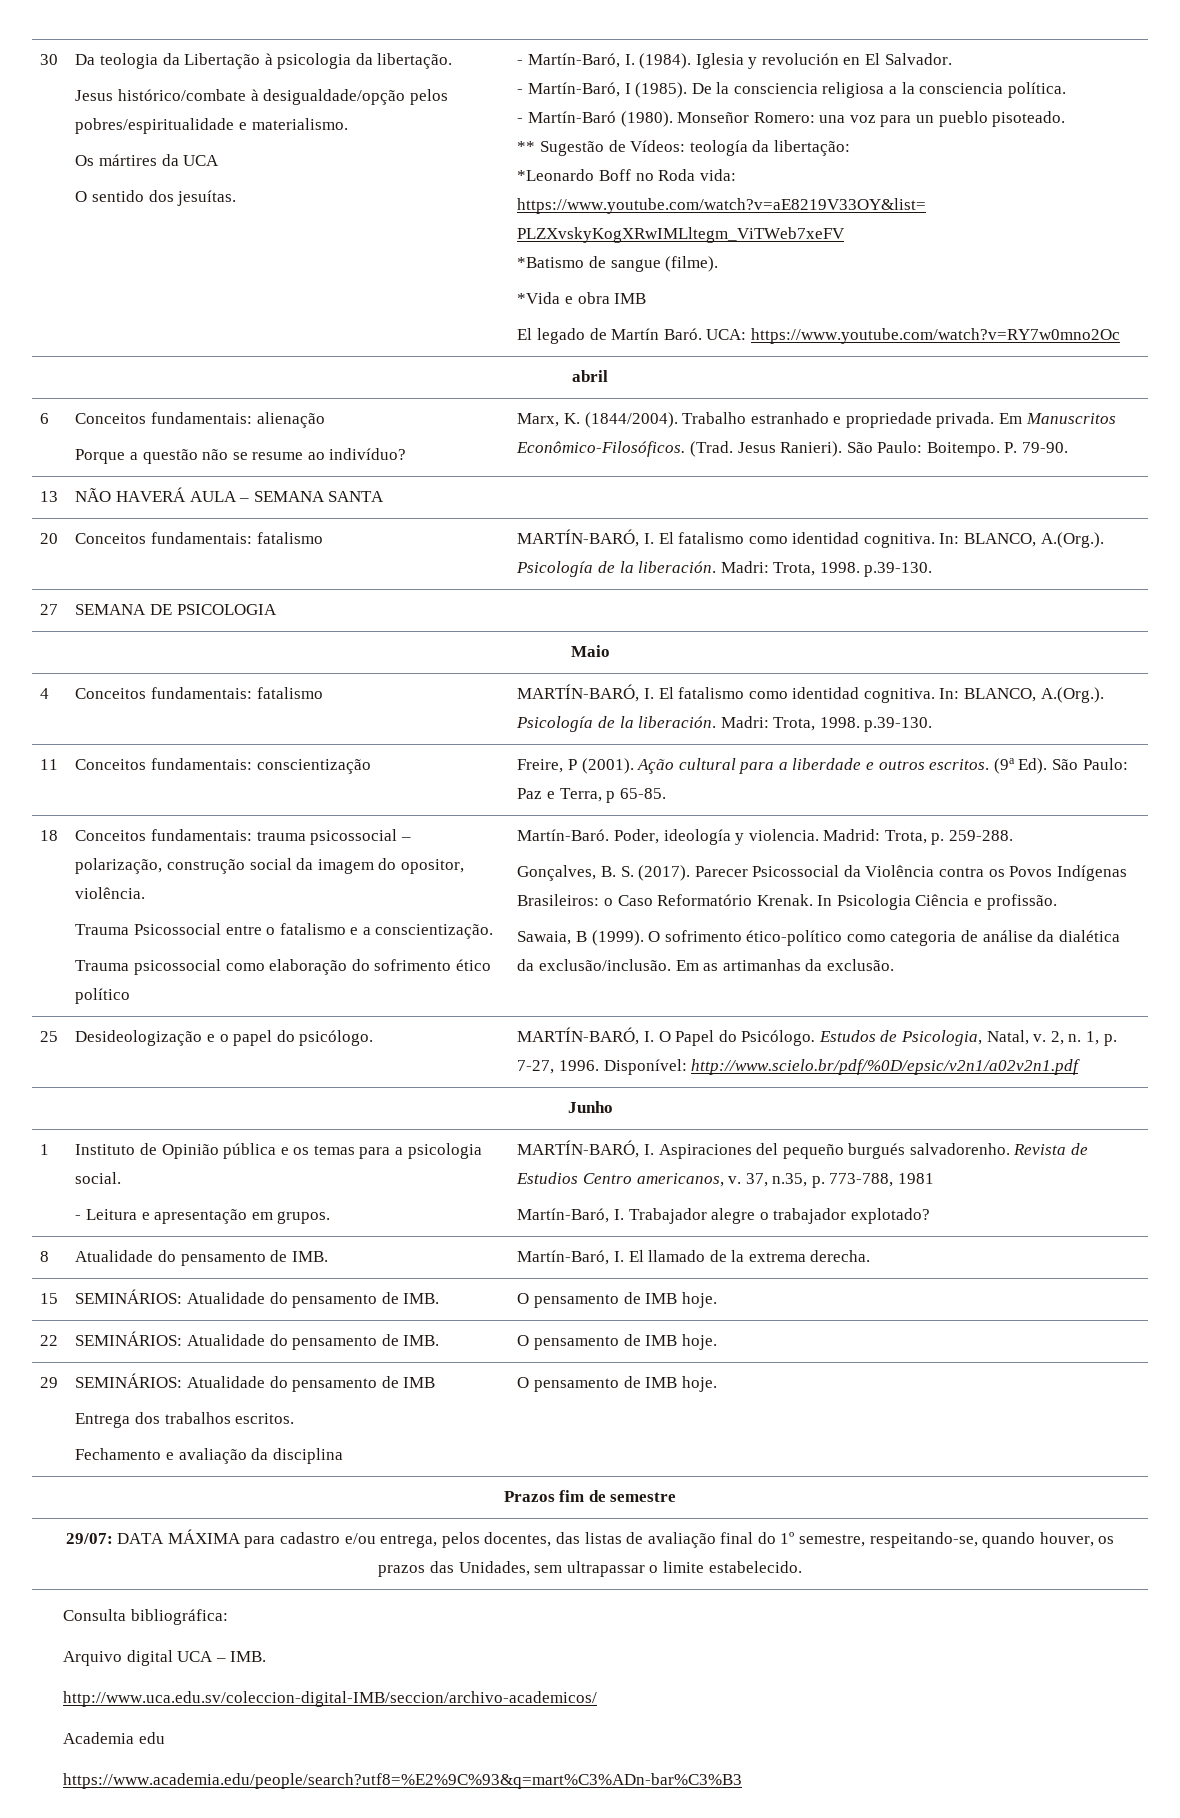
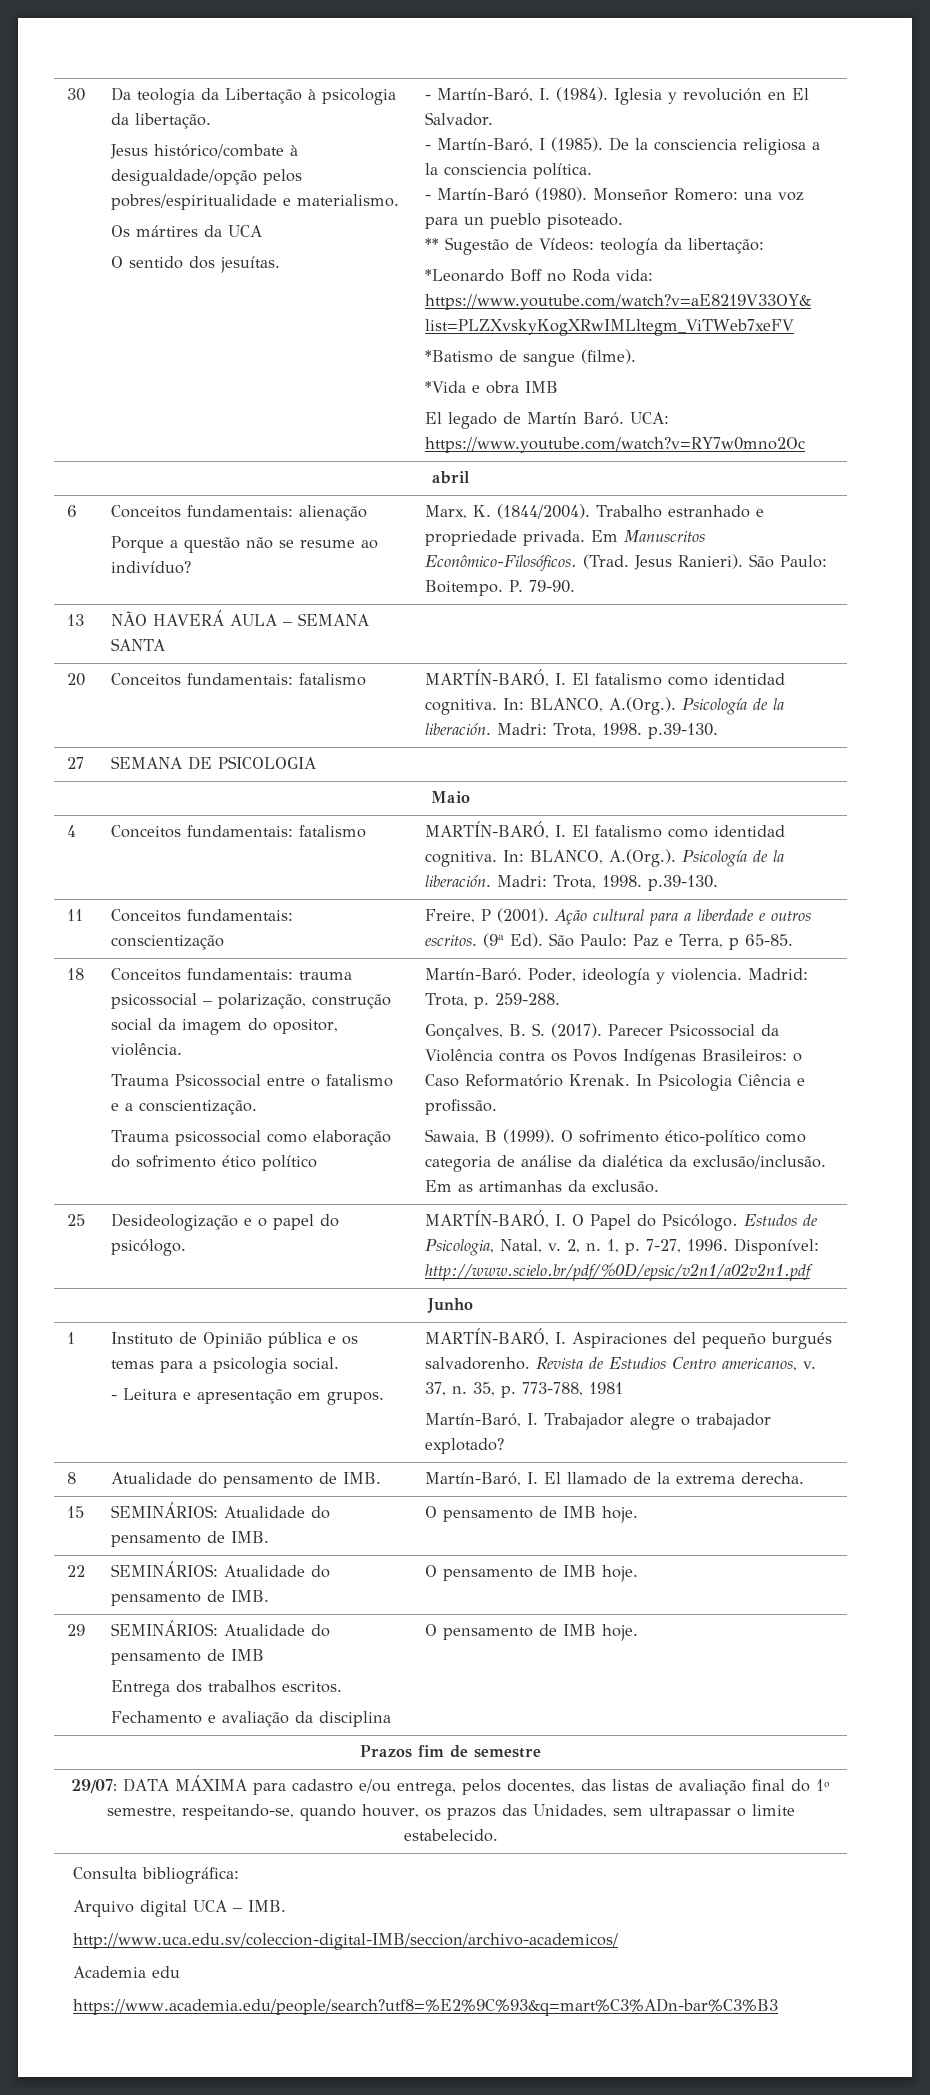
- 37, n.35, p. 773-788, 1981
+ 37, n. 35, p. 773-788, 1981

